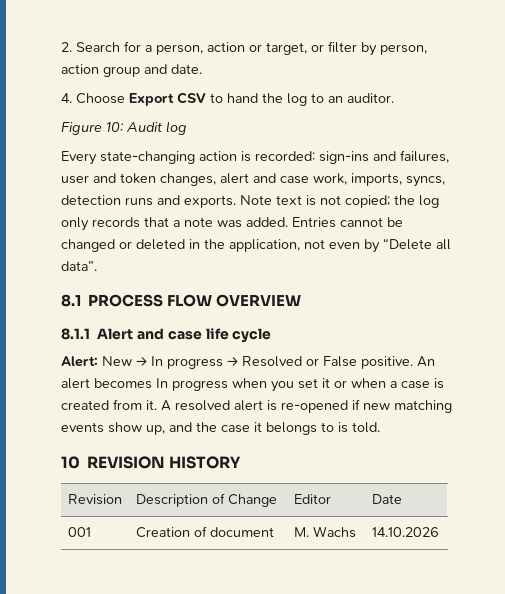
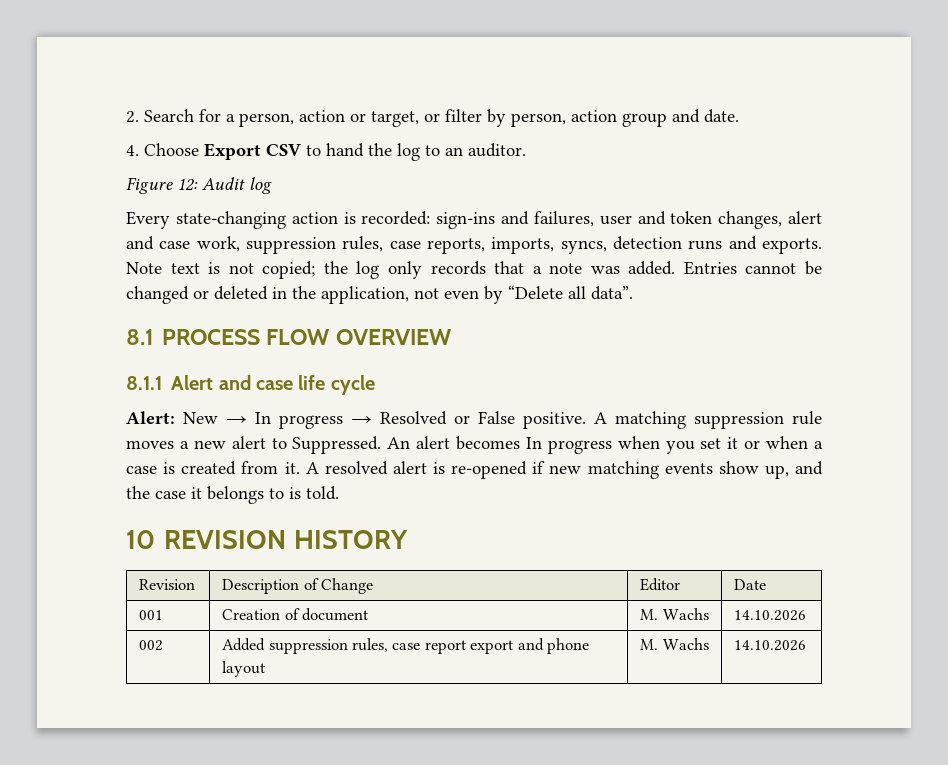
- Figure 10: Audit log
+ Figure 12: Audit log
- Every state-changing action is recorded: sign-ins and failures, user and token changes, alert and case work, imports, syncs, detection runs and exports.
+ Every state-changing action is recorded: sign-ins and failures, user and token changes, alert and case work, suppression rules, case reports, imports, syncs, detection runs and exports.
+ A matching suppression rule moves a new alert to Suppressed.
+ 002 | Added suppression rules, case report export and phone layout | M. Wachs | 14.10.2026

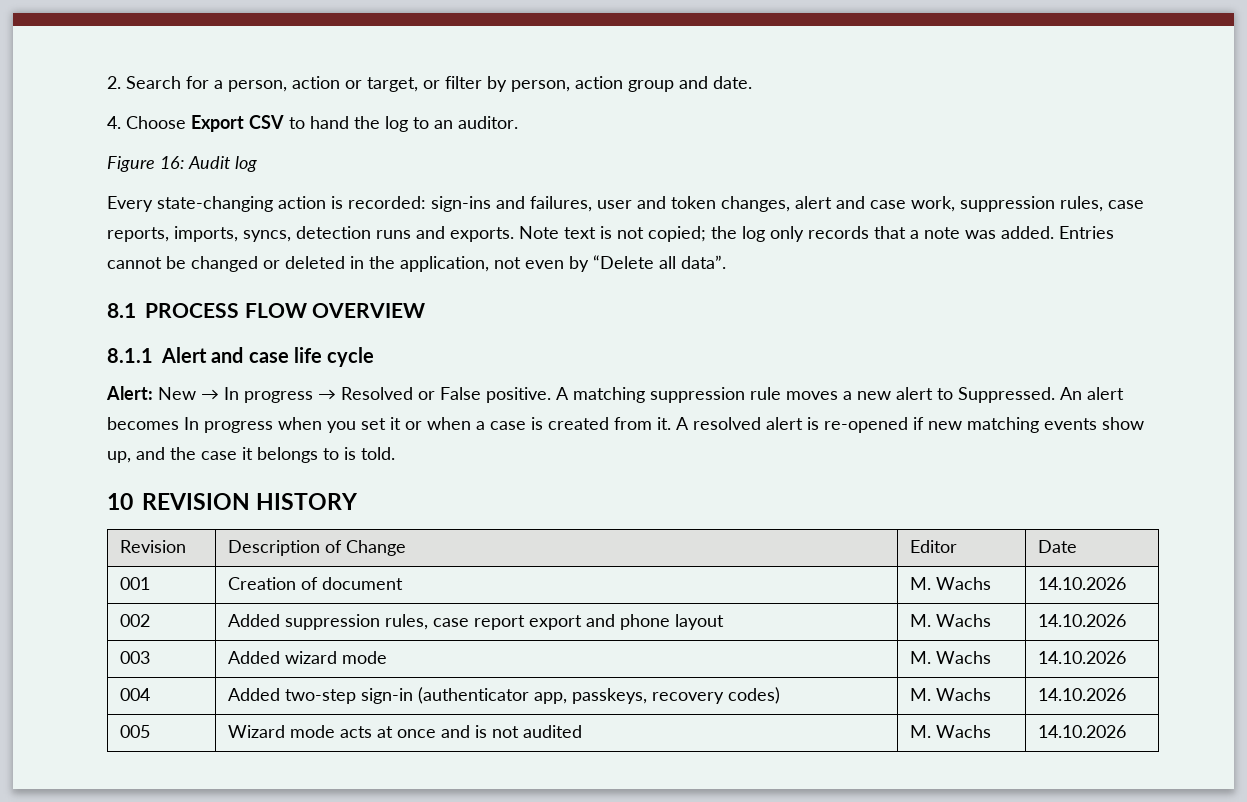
- Figure 12: Audit log
+ Figure 16: Audit log
+ 003 | Added wizard mode | M. Wachs | 14.10.2026
+ 004 | Added two-step sign-in (authenticator app, passkeys, recovery codes) | M. Wachs | 14.10.2026
+ 005 | Wizard mode acts at once and is not audited | M. Wachs | 14.10.2026

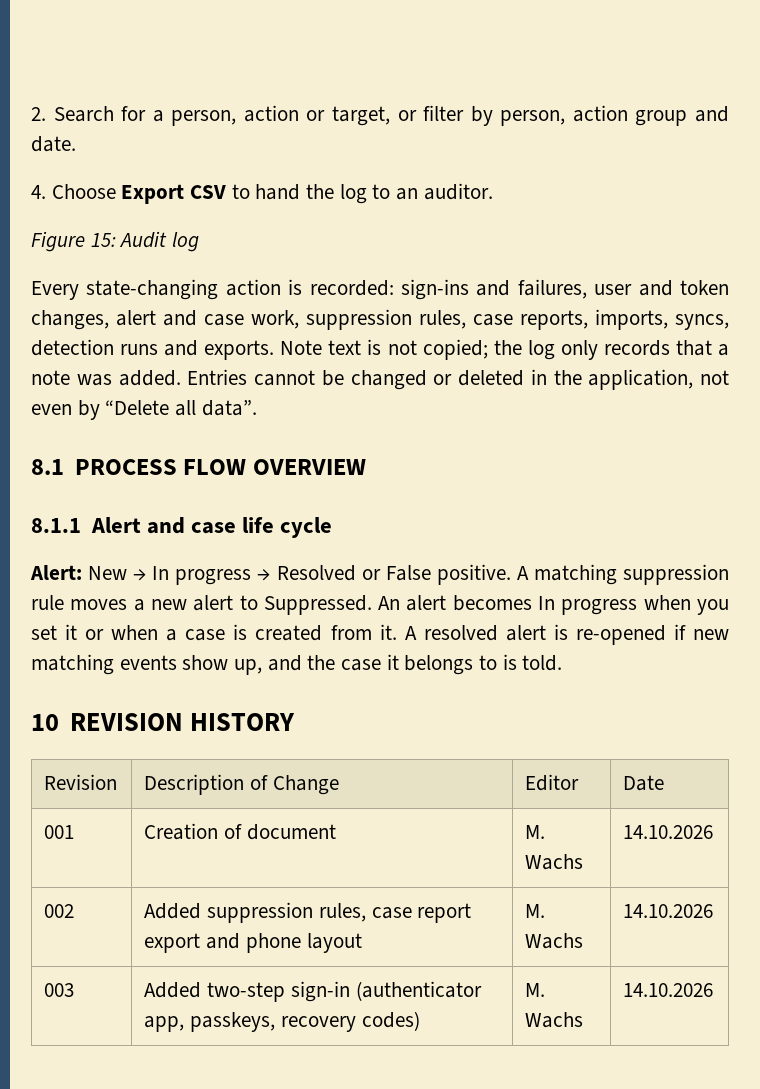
- Figure 16: Audit log
+ Figure 15: Audit log
- 003 | Added wizard mode | M. Wachs | 14.10.2026
- 004 | Added two-step sign-in (authenticator app, passkeys, recovery codes) | M. Wachs | 14.10.2026
+ 003 | Added two-step sign-in (authenticator app, passkeys, recovery codes) | M. Wachs | 14.10.2026
- 005 | Wizard mode acts at once and is not audited | M. Wachs | 14.10.2026

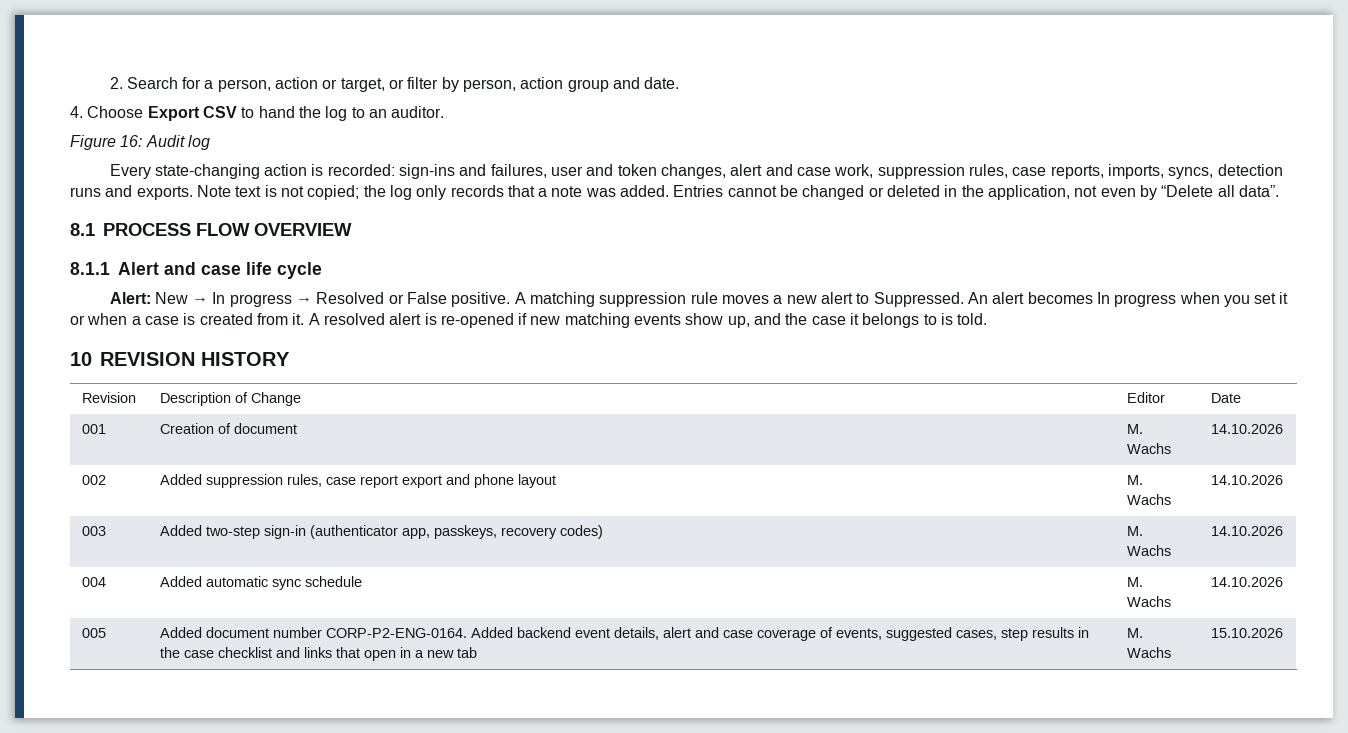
- Figure 15: Audit log
+ Figure 16: Audit log
+ 004 | Added automatic sync schedule | M. Wachs | 14.10.2026
+ 005 | Added document number CORP-P2-ENG-0164. Added backend event details, alert and case coverage of events, suggested cases, step results in the case checklist and links that open in a new tab | M. Wachs | 15.10.2026

